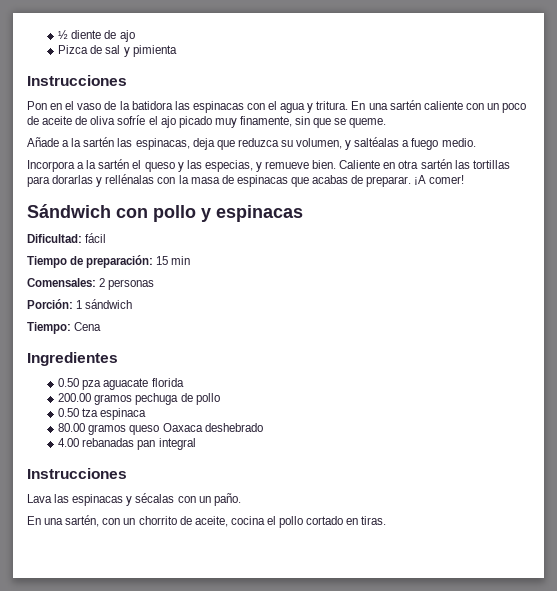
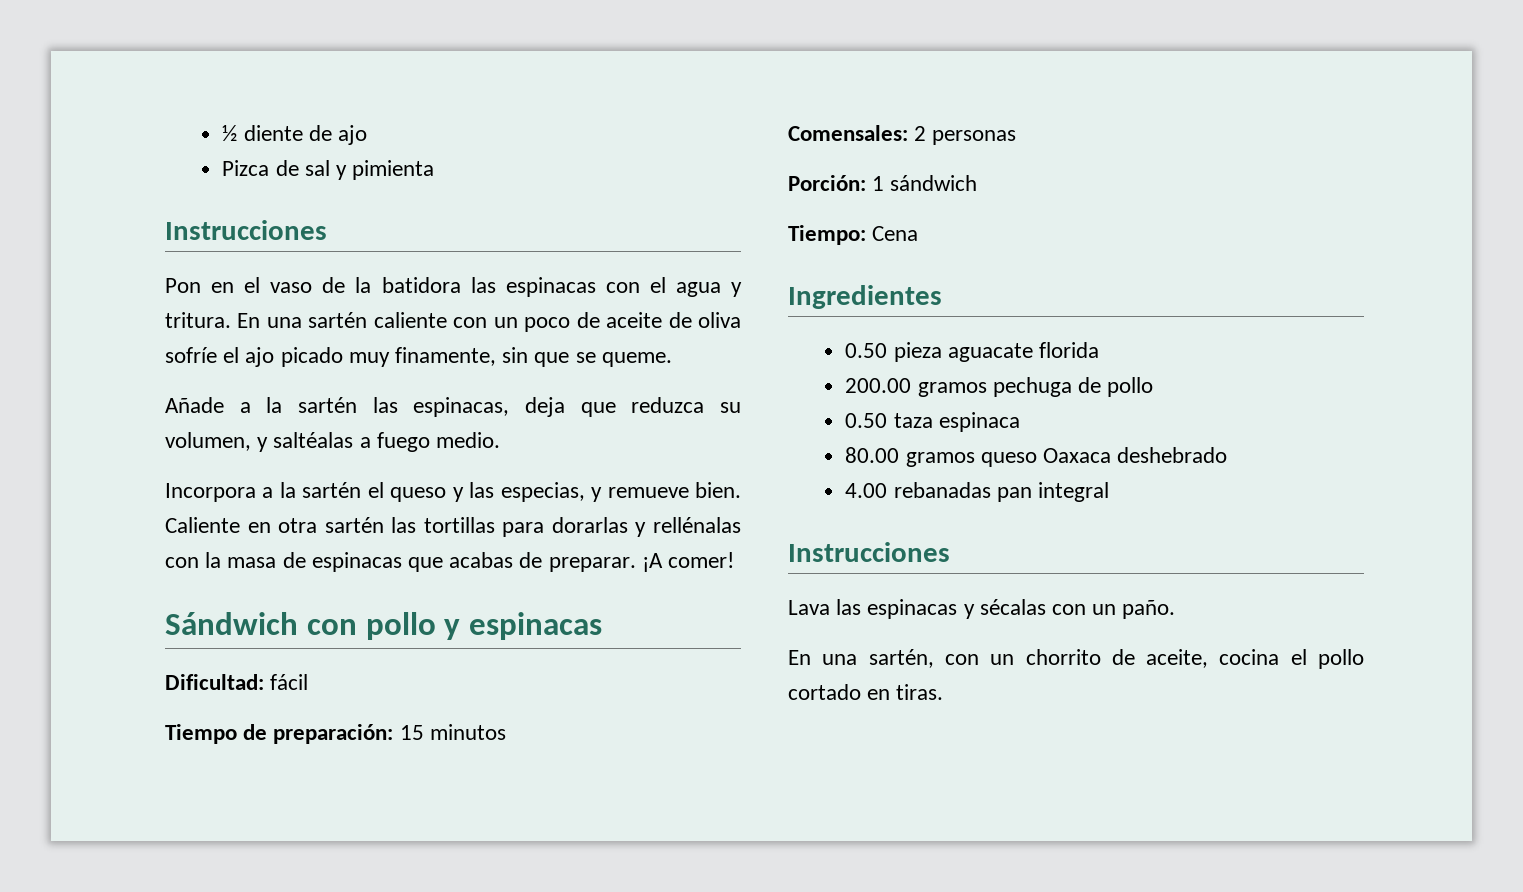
- Tiempo de preparación: 15 min
+ Tiempo de preparación: 15 minutos
- 0.50 pza aguacate florida
+ 0.50 pieza aguacate florida
- 0.50 tza espinaca
+ 0.50 taza espinaca

